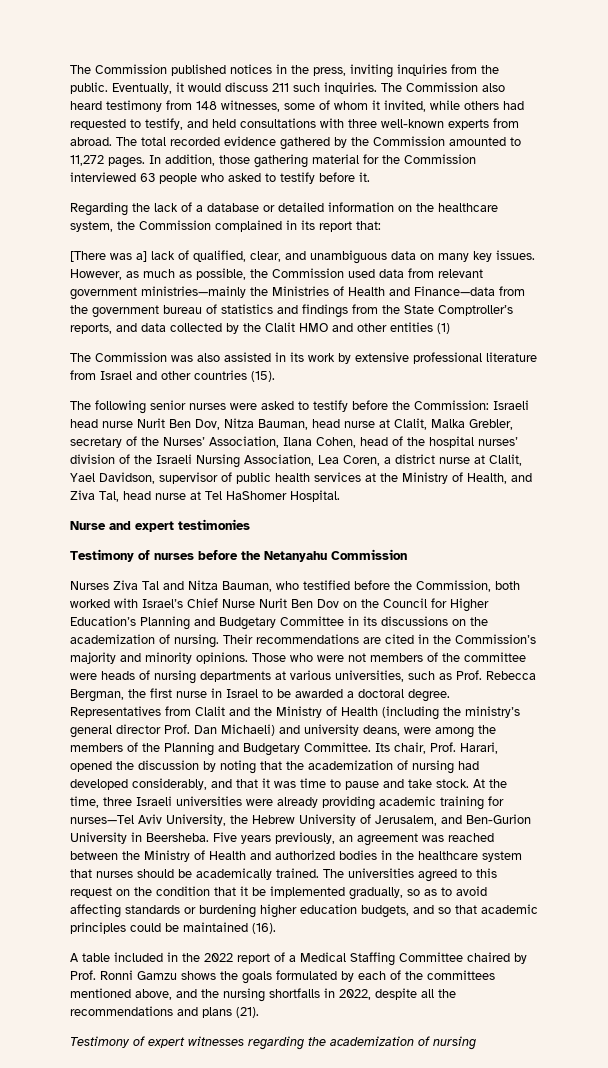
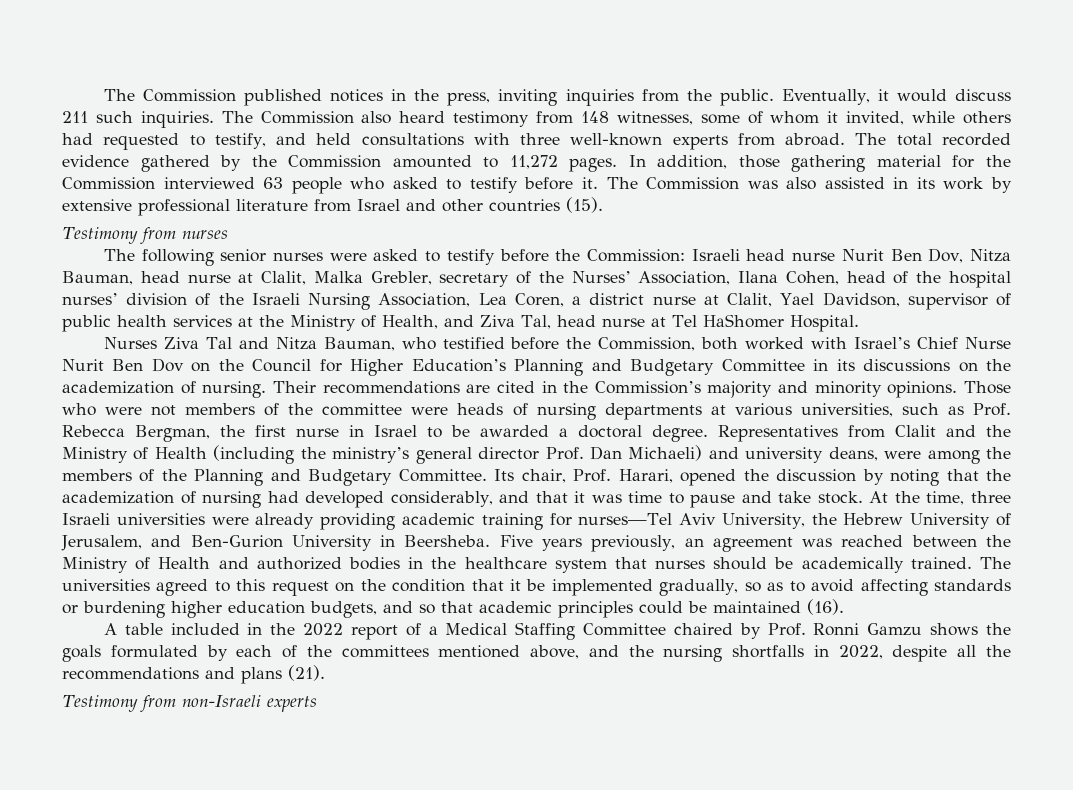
- In addition, those gathering material for the Commission interviewed 63 people who asked to testify before it.
- Regarding the lack of a database or detailed information on the healthcare system, the Commission complained in its report that:
- [There was a] lack of qualified, clear, and unambiguous data on many key issues. However, as much as possible, the Commission used data from relevant government ministries—mainly the Ministries of Health and Finance—data from the government bureau of statistics and findings from the State Comptroller’s reports, and data collected by the Clalit HMO and other entities (1)
- The Commission was also assisted in its work by extensive professional literature from Israel and other countries (15).
+ In addition, those gathering material for the Commission interviewed 63 people who asked to testify before it. The Commission was also assisted in its work by extensive professional literature from Israel and other countries (15).
+ Testimony from nurses
- Nurse and expert testimonies
- Testimony of nurses before the Netanyahu Commission
- Testimony of expert witnesses regarding the academization of nursing
+ Testimony from non-Israeli experts

